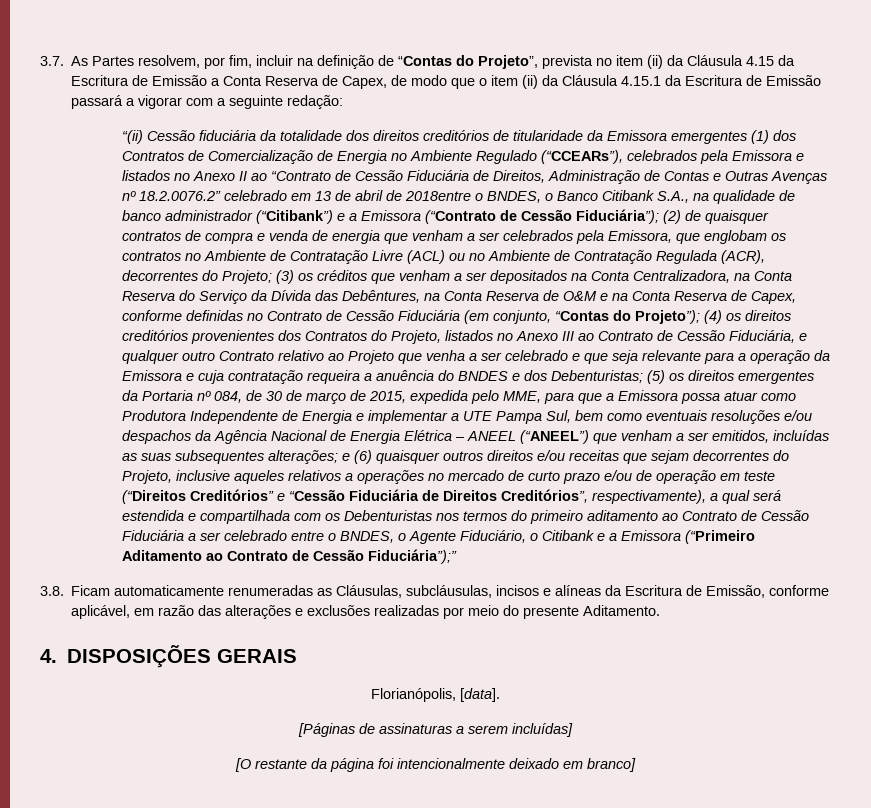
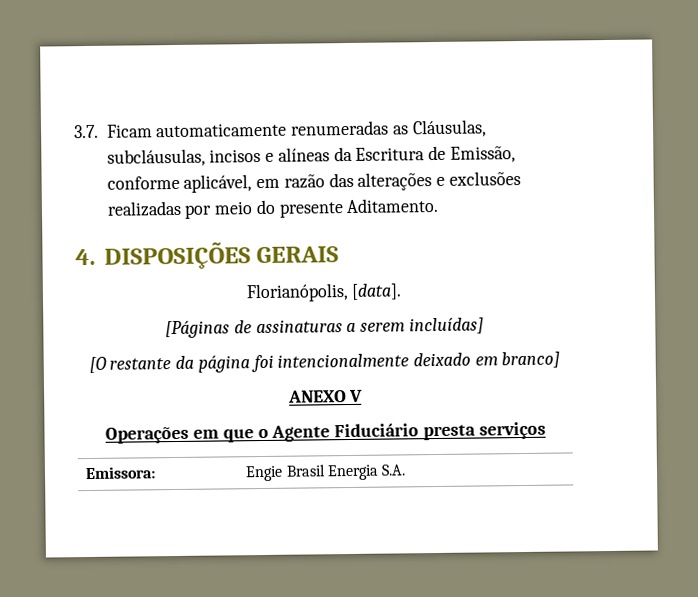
- 3.7. As Partes resolvem, por fim, incluir na definição de “Contas do Projeto”, prevista no item (ii) da Cláusula 4.15 da Escritura de Emissão a Conta Reserva de Capex, de modo que o item (ii) da Cláusula 4.15.1 da Escritura de Emissão passará a vigorar com a seguinte redação:
- “(ii) Cessão fiduciária da totalidade dos direitos creditórios de titularidade da Emissora emergentes (1) dos Contratos de Comercialização de Energia no Ambiente Regulado (“CCEARs”), celebrados pela Emissora e listados no Anexo II ao “Contrato de Cessão Fiduciária de Direitos, Administração de Contas e Outras Avenças nº 18.2.0076.2” celebrado em 13 de abril de 2018entre o BNDES, o Banco Citibank S.A., na qualidade de banco administrador (“Citibank”) e a Emissora (“Contrato de Cessão Fiduciária”); (2) de quaisquer contratos de compra e venda de energia que venham a ser celebrados pela Emissora, que englobam os contratos no Ambiente de Contratação Livre (ACL) ou no Ambiente de Contratação Regulada (ACR), decorrentes do Projeto; (3) os créditos que venham a ser depositados na Conta Centralizadora, na Conta Reserva do Serviço da Dívida das Debêntures, na Conta Reserva de O&M e na Conta Reserva de Capex, conforme definidas no Contrato de Cessão Fiduciária (em conjunto, “Contas do Projeto”); (4) os direitos creditórios provenientes dos Contratos do Projeto, listados no Anexo III ao Contrato de Cessão Fiduciária, e qualquer outro Contrato relativo ao Projeto que venha a ser celebrado e que seja relevante para a operação da Emissora e cuja contratação requeira a anuência do BNDES e dos Debenturistas; (5) os direitos emergentes da Portaria nº 084, de 30 de março de 2015, expedida pelo MME, para que a Emissora possa atuar como Produtora Independente de Energia e implementar a UTE Pampa Sul, bem como eventuais resoluções e/ou despachos da Agência Nacional de Energia Elétrica – ANEEL (“ANEEL”) que venham a ser emitidos, incluídas as suas subsequentes alterações; e (6) quaisquer outros direitos e/ou receitas que sejam decorrentes do Projeto, inclusive aqueles relativos a operações no mercado de curto prazo e/ou de operação em teste (“Direitos Creditórios” e “Cessão Fiduciária de Direitos Creditórios”, respectivamente), a qual será estendida e compartilhada com os Debenturistas nos termos do primeiro aditamento ao Contrato de Cessão Fiduciária a ser celebrado entre o BNDES, o Agente Fiduciário, o Citibank e a Emissora (“Primeiro Aditamento ao Contrato de Cessão Fiduciária”);”
- 3.8. Ficam automaticamente renumeradas as Cláusulas, subcláusulas, incisos e alíneas da Escritura de Emissão, conforme aplicável, em razão das alterações e exclusões realizadas por meio do presente Aditamento.
+ 3.7. Ficam automaticamente renumeradas as Cláusulas, subcláusulas, incisos e alíneas da Escritura de Emissão, conforme aplicável, em razão das alterações e exclusões realizadas por meio do presente Aditamento.
+ ANEXO V
+ Operações em que o Agente Fiduciário presta serviços
+ Emissora: | Engie Brasil Energia S.A.

